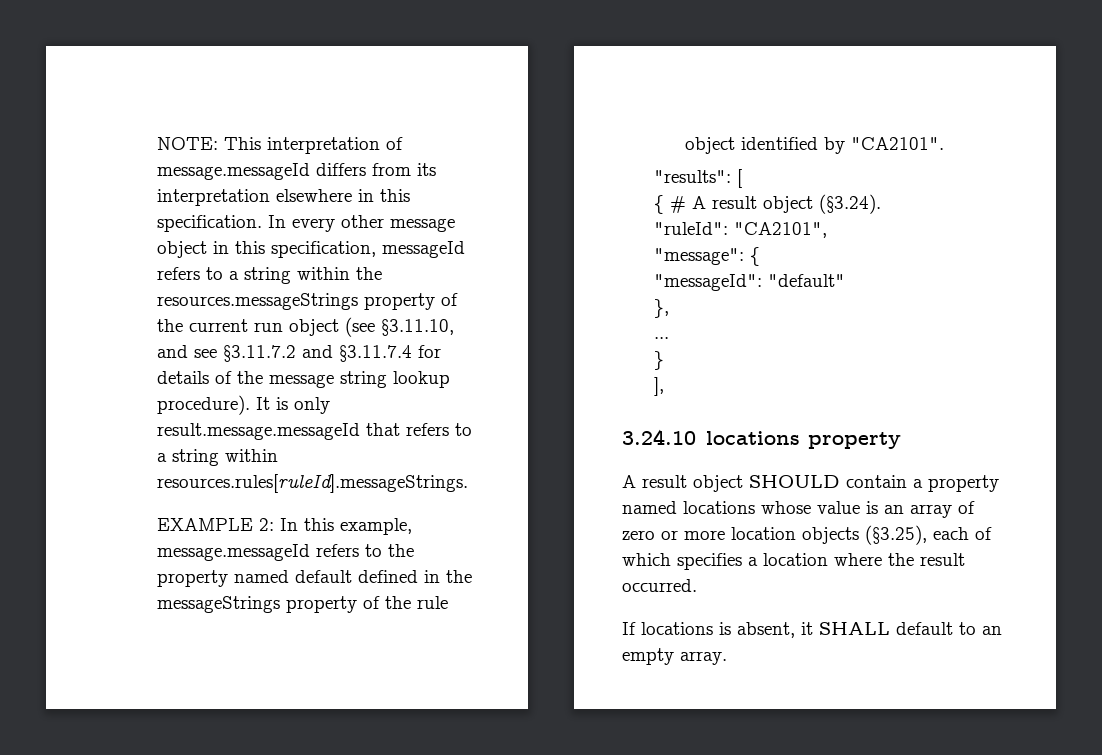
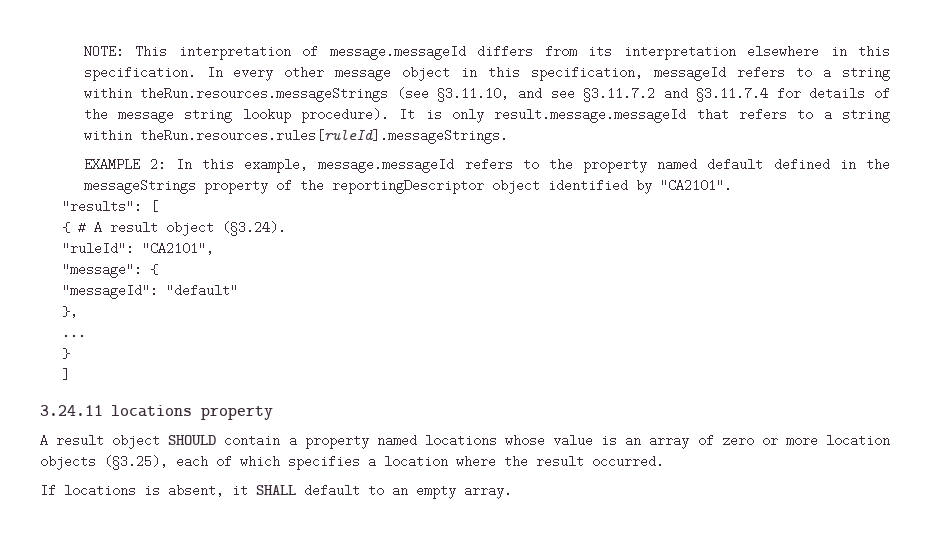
- In every other message object in this specification, messageId refers to a string within the resources.messageStrings property of the current run object (see §3.11.10, and see §3.11.7.2 and §3.11.7.4 for details of the message string lookup procedure).
+ In every other message object in this specification, messageId refers to a string within theRun.resources.messageStrings (see §3.11.10, and see §3.11.7.2 and §3.11.7.4 for details of the message string lookup procedure).
- It is only result.message.messageId that refers to a string within resources.rules[ruleId].messageStrings.
+ It is only result.message.messageId that refers to a string within theRun.resources.rules[ruleId].messageStrings.
- EXAMPLE 2: In this example, message.messageId refers to the property named default defined in the messageStrings property of the rule object identified by "CA2101".
+ EXAMPLE 2: In this example, message.messageId refers to the property named default defined in the messageStrings property of the reportingDescriptor object identified by "CA2101".
- ],
- 3.24.10 locations property
+ ]
+ 3.24.11 locations property

